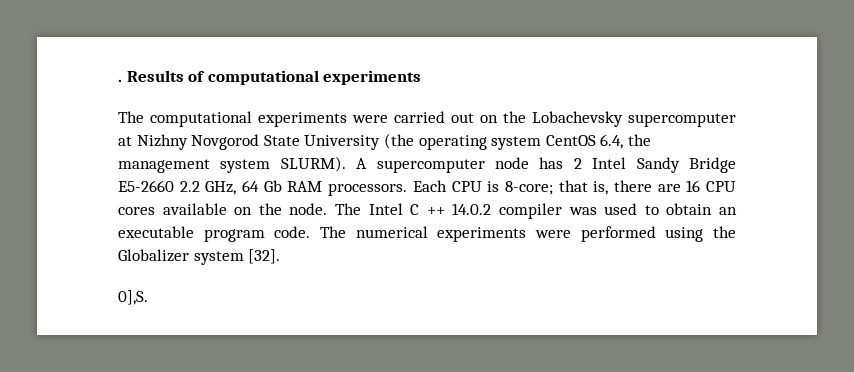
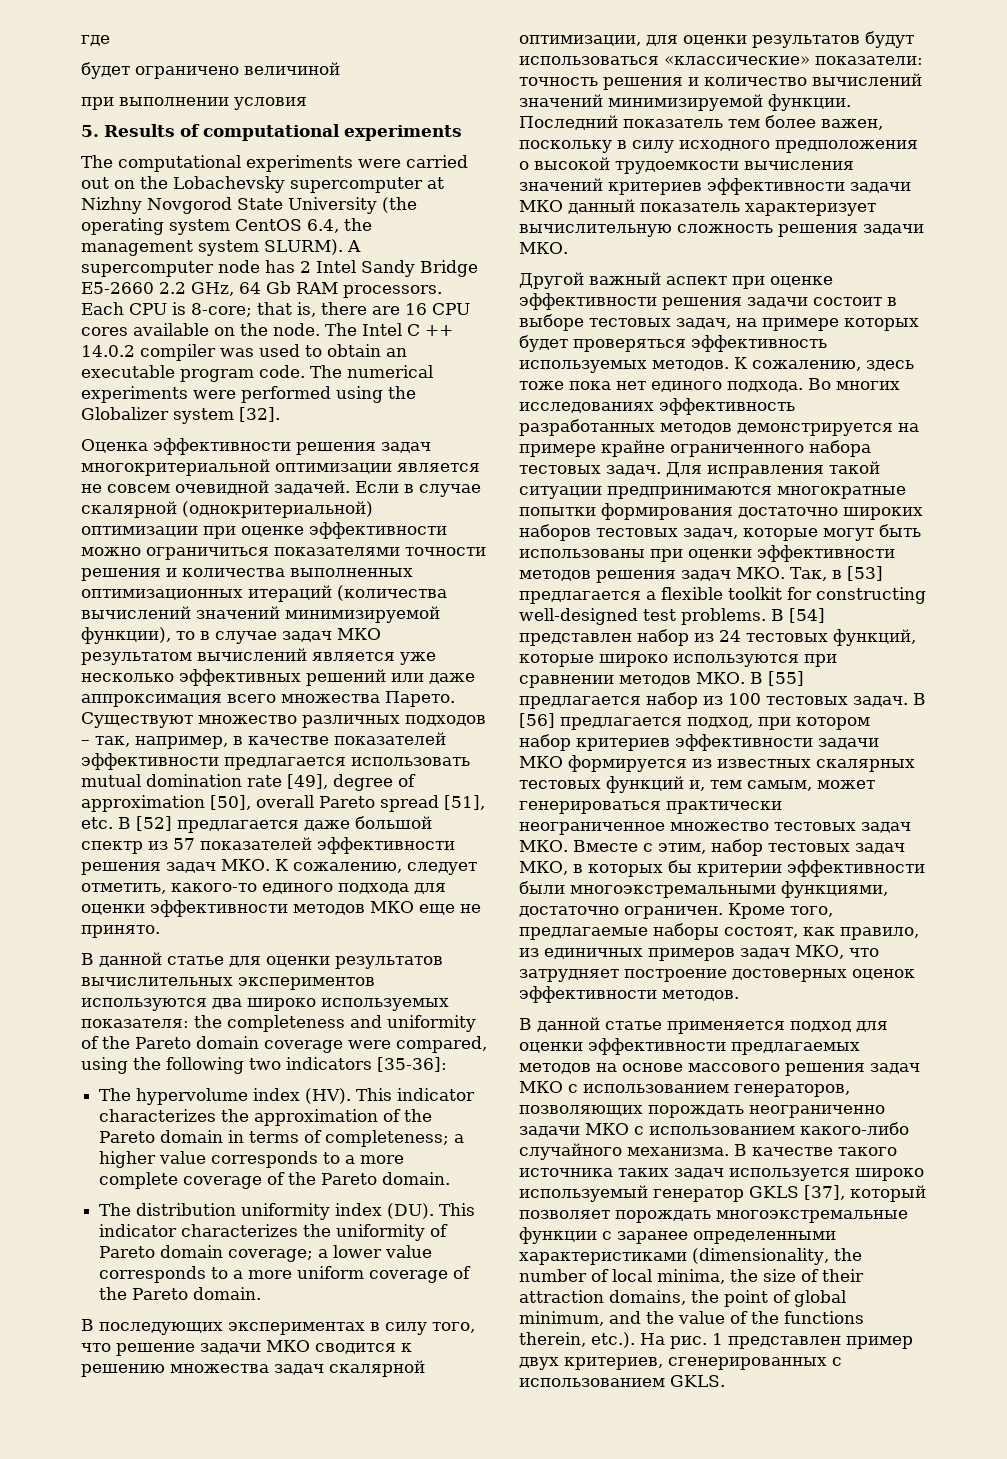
- . Results of computational experiments
+ где
+ будет ограничено величиной
+ при выполнении условия
+ 5. Results of computational experiments
- 0],S.
+ Оценка эффективности решения задач многокритериальной оптимизации является не совсем очевидной задачей. Если в случае скалярной (однокритериальной) оптимизации при оценке эффективности можно ограничиться показателями точности решения и количества выполненных оптимизационных итераций (количества вычислений значений минимизируемой функции), то в случае задач МКО результатом вычислений является уже несколько эффективных решений или даже аппроксимация всего множества Парето. Существуют множество различных подходов – так, например, в качестве показателей эффективности предлагается использовать mutual domination rate [49], degree of approximation [50], overall Pareto spread [51], etc. В [52] предлагается даже большой спектр из 57 показателей эффективности решения задач МКО. К сожалению, следует отметить, какого-то единого подхода для оценки эффективности методов МКО еще не принято.
+ В данной статье для оценки результатов вычислительных экспериментов используются два широко используемых показателя: the completeness and uniformity of the Pareto domain coverage were compared, using the following two indicators [35-36]:
+ The hypervolume index (HV). This indicator characterizes the approximation of the Pareto domain in terms of completeness; a higher value corresponds to a more complete coverage of the Pareto domain.
+ The distribution uniformity index (DU). This indicator characterizes the uniformity of Pareto domain coverage; a lower value corresponds to a more uniform coverage of the Pareto domain.
+ В последующих экспериментах в силу того, что решение задачи МКО сводится к решению множества задач скалярной оптимизации, для оценки результатов будут использоваться «классические» показатели: точность решения и количество вычислений значений минимизируемой функции. Последний показатель тем более важен, поскольку в силу исходного предположения о высокой трудоемкости вычисления значений критериев эффективности задачи МКО данный показатель характеризует вычислительную сложность решения задачи МКО.
+ Другой важный аспект при оценке эффективности решения задачи состоит в выборе тестовых задач, на примере которых будет проверяться эффективность используемых методов. К сожалению, здесь тоже пока нет единого подхода. Во многих исследованиях эффективность разработанных методов демонстрируется на примере крайне ограниченного набора тестовых задач. Для исправления такой ситуации предпринимаются многократные попытки формирования достаточно широких наборов тестовых задач, которые могут быть использованы при оценки эффективности методов решения задач МКО. Так, в [53] предлагается a flexible toolkit for constructing well-designed test problems. В [54] представлен набор из 24 тестовых функций, которые широко используются при сравнении методов МКО. В [55] предлагается набор из 100 тестовых задач. В [56] предлагается подход, при котором набор критериев эффективности задачи МКО формируется из известных скалярных тестовых функций и, тем самым, может генерироваться практически неограниченное множество тестовых задач МКО. Вместе с этим, набор тестовых задач МКО, в которых бы критерии эффективности были многоэкстремальными функциями, достаточно ограничен. Кроме того, предлагаемые наборы состоят, как правило, из единичных примеров задач МКО, что затрудняет построение достоверных оценок эффективности методов.
+ В данной статье применяется подход для оценки эффективности предлагаемых методов на основе массового решения задач МКО с использованием генераторов, позволяющих порождать неограниченно задачи МКО с использованием какого-либо случайного механизма. В качестве такого источника таких задач используется широко используемый генератор GKLS [37], который позволяет порождать многоэкстремальные функции с заранее определенными характеристиками (dimensionality, the number of local minima, the size of their attraction domains, the point of global minimum, and the value of the functions therein, etc.). На рис. 1 представлен пример двух критериев, сгенерированных с использованием GKLS.

